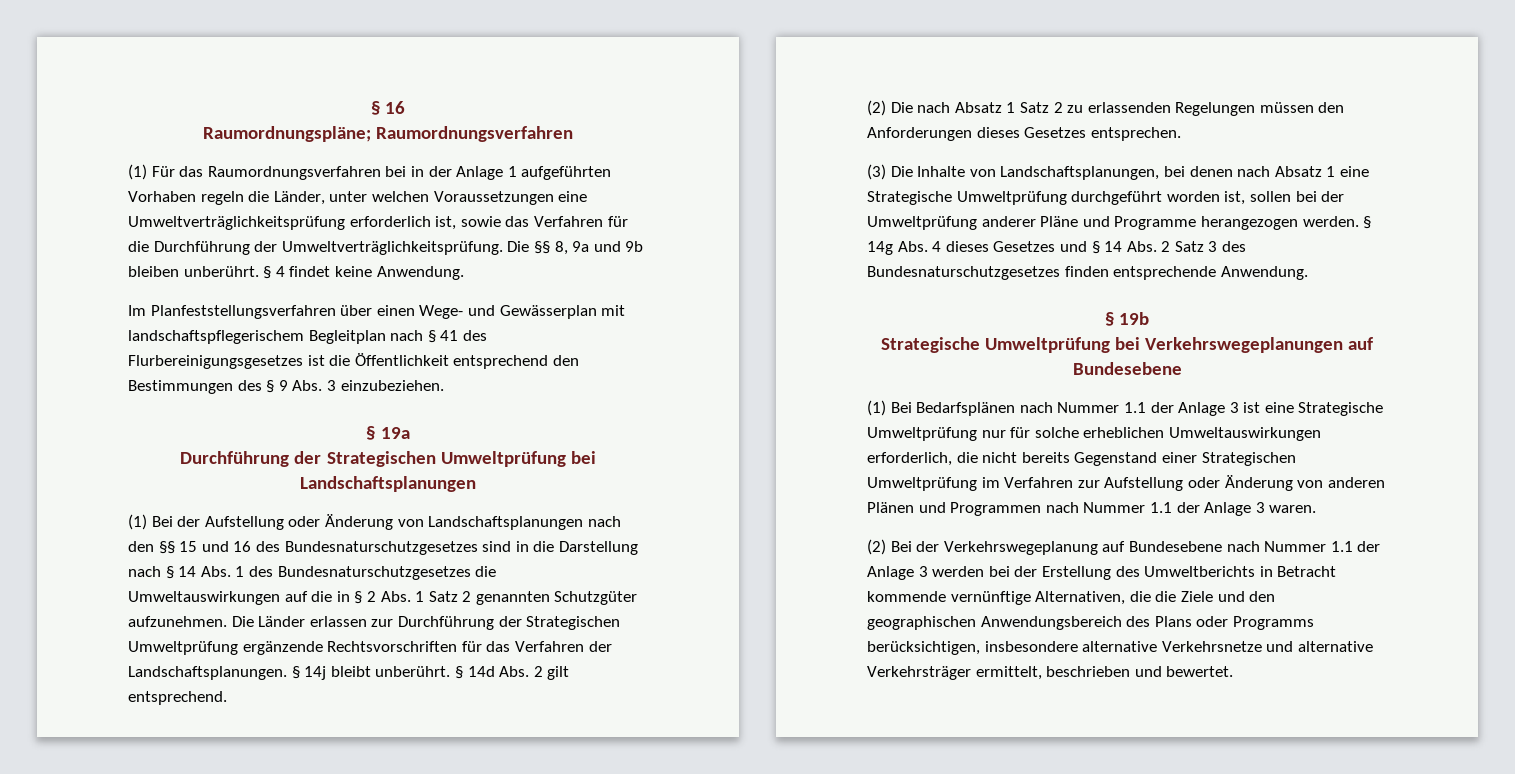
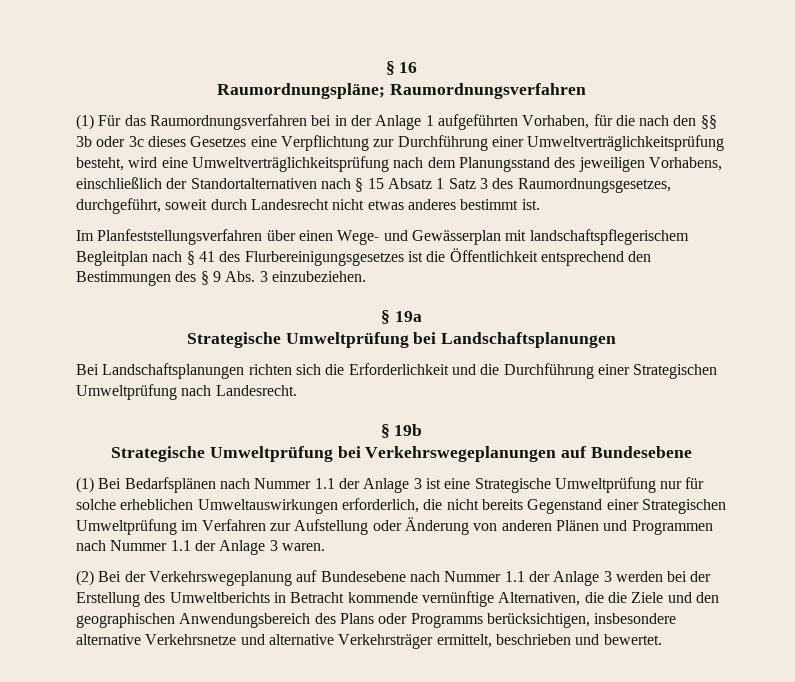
- (1) Für das Raumordnungsverfahren bei in der Anlage 1 aufgeführten Vorhaben regeln die Länder, unter welchen Voraussetzungen eine Umweltverträglichkeitsprüfung erforderlich ist, sowie das Verfahren für die Durchführung der Umweltverträglichkeitsprüfung. Die §§ 8, 9a und 9b bleiben unberührt. § 4 findet keine Anwendung.
+ (1) Für das Raumordnungsverfahren bei in der Anlage 1 aufgeführten Vorhaben, für die nach den §§ 3b oder 3c dieses Gesetzes eine Verpflichtung zur Durchführung einer Umweltverträglichkeitsprüfung besteht, wird eine Umweltverträglichkeitsprüfung nach dem Planungsstand des jeweiligen Vorhabens, einschließlich der Standortalternativen nach § 15 Absatz 1 Satz 3 des Raumordnungsgesetzes, durchgeführt, soweit durch Landesrecht nicht etwas anderes bestimmt ist.
- Durchführung der Strategischen Umweltprüfung bei Landschaftsplanungen
+ Strategische Umweltprüfung bei Landschaftsplanungen
- (1) Bei der Aufstellung oder Änderung von Landschaftsplanungen nach den §§ 15 und 16 des Bundesnaturschutzgesetzes sind in die Darstellung nach § 14 Abs. 1 des Bundesnaturschutzgesetzes die Umweltauswirkungen auf die in § 2 Abs. 1 Satz 2 genannten Schutzgüter aufzunehmen. Die Länder erlassen zur Durchführung der Strategischen Umweltprüfung ergänzende Rechtsvorschriften für das Verfahren der Landschaftsplanungen. § 14j bleibt unberührt. § 14d Abs. 2 gilt entsprechend.
- (2) Die nach Absatz 1 Satz 2 zu erlassenden Regelungen müssen den Anforderungen dieses Gesetzes entsprechen.
- (3) Die Inhalte von Landschaftsplanungen, bei denen nach Absatz 1 eine Strategische Umweltprüfung durchgeführt worden ist, sollen bei der Umweltprüfung anderer Pläne und Programme herangezogen werden. § 14g Abs. 4 dieses Gesetzes und § 14 Abs. 2 Satz 3 des Bundesnaturschutzgesetzes finden entsprechende Anwendung.
+ Bei Landschaftsplanungen richten sich die Erforderlichkeit und die Durchführung einer Strategischen Umweltprüfung nach Landesrecht.

